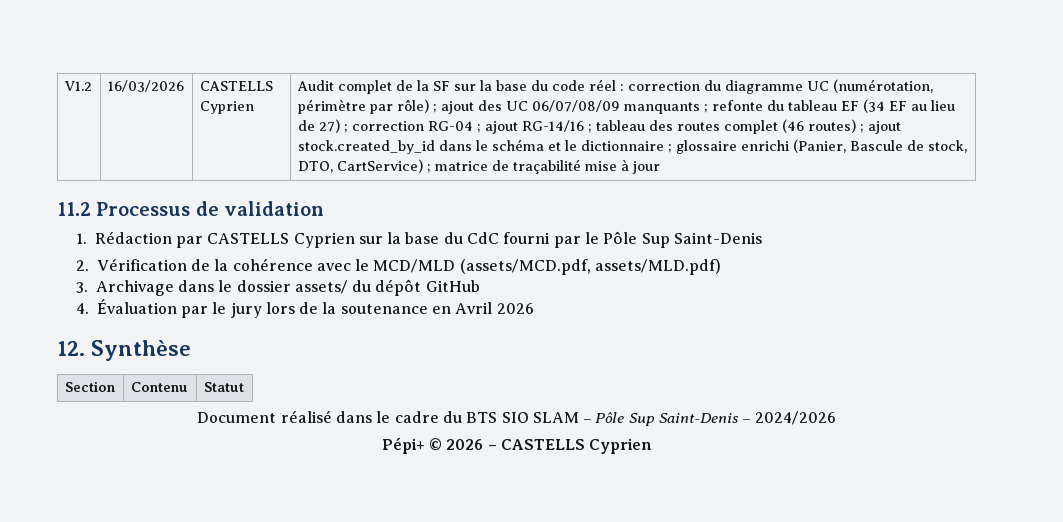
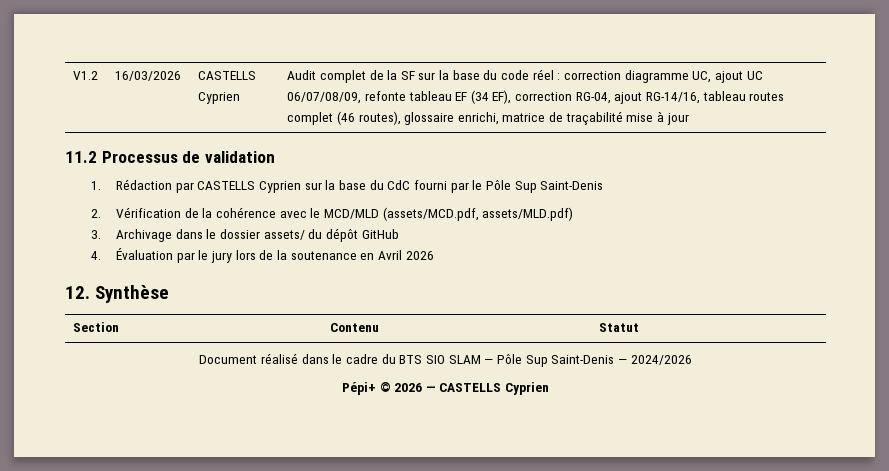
- Audit complet de la SF sur la base du code réel : correction du diagramme UC (numérotation, périmètre par rôle) ; ajout des UC 06/07/08/09 manquants ; refonte du tableau EF (34 EF au lieu de 27) ; correction RG-04 ; ajout RG-14/16 ; tableau des routes complet (46 routes) ; ajout stock.created_by_id dans le schéma et le dictionnaire ; glossaire enrichi (Panier, Bascule de stock, DTO, CartService) ; matrice de traçabilité mise à jour
+ Audit complet de la SF sur la base du code réel : correction diagramme UC, ajout UC 06/07/08/09, refonte tableau EF (34 EF), correction RG-04, ajout RG-14/16, tableau routes complet (46 routes), glossaire enrichi, matrice de traçabilité mise à jour
- Document réalisé dans le cadre du BTS SIO SLAM – Pôle Sup Saint-Denis – 2024/2026
+ Document réalisé dans le cadre du BTS SIO SLAM — Pôle Sup Saint-Denis — 2024/2026
- Pépi+ © 2026 – CASTELLS Cyprien
+ Pépi+ © 2026 — CASTELLS Cyprien

